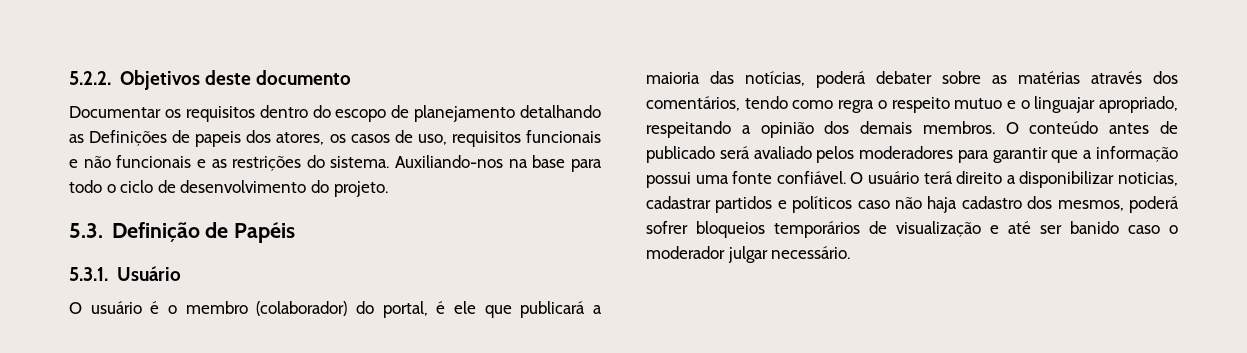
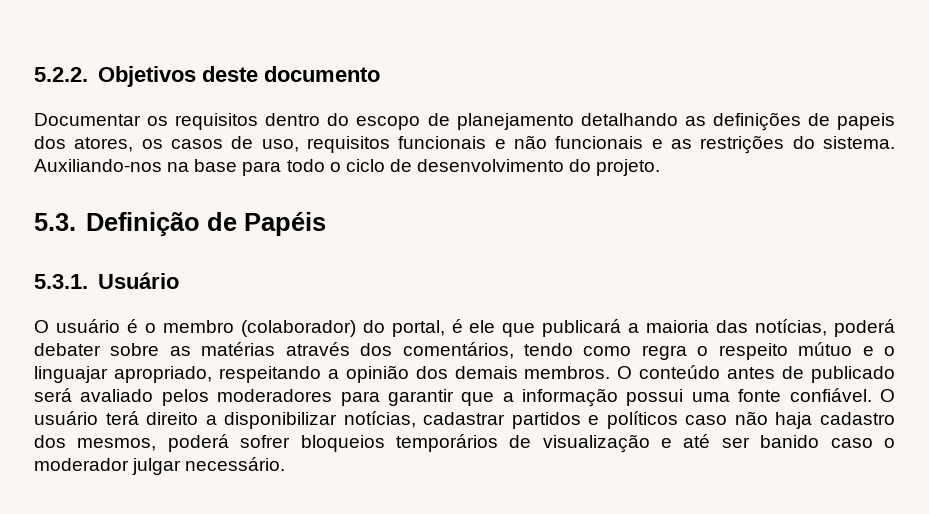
- Documentar os requisitos dentro do escopo de planejamento detalhando as Definições de papeis dos atores, os casos de uso, requisitos funcionais e não funcionais e as restrições do sistema.
+ Documentar os requisitos dentro do escopo de planejamento detalhando as definições de papeis dos atores, os casos de uso, requisitos funcionais e não funcionais e as restrições do sistema.
- O usuário é o membro (colaborador) do portal, é ele que publicará a maioria das notícias, poderá debater sobre as matérias através dos comentários, tendo como regra o respeito mutuo e o linguajar apropriado, respeitando a opinião dos demais membros.
+ O usuário é o membro (colaborador) do portal, é ele que publicará a maioria das notícias, poderá debater sobre as matérias através dos comentários, tendo como regra o respeito mútuo e o linguajar apropriado, respeitando a opinião dos demais membros.
- O usuário terá direito a disponibilizar noticias, cadastrar partidos e políticos caso não haja cadastro dos mesmos, poderá sofrer bloqueios temporários de visualização e até ser banido caso o moderador julgar necessário.
+ O usuário terá direito a disponibilizar notícias, cadastrar partidos e políticos caso não haja cadastro dos mesmos, poderá sofrer bloqueios temporários de visualização e até ser banido caso o moderador julgar necessário.

